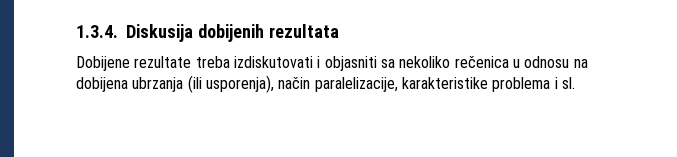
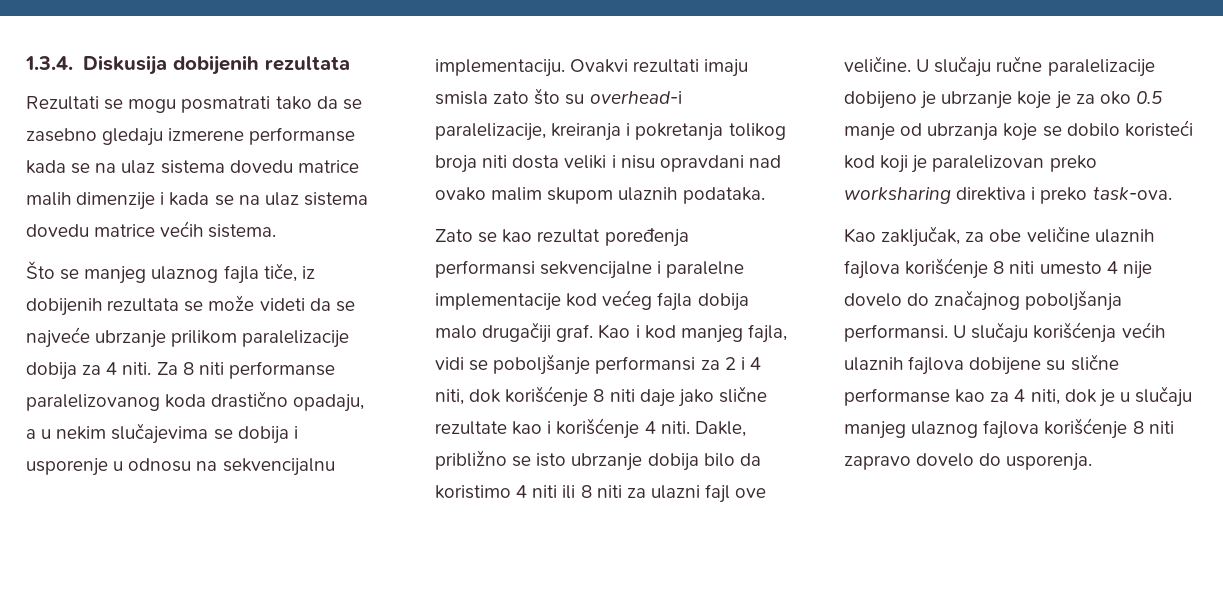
- Dobijene rezultate treba izdiskutovati i objasniti sa nekoliko rečenica u odnosu na dobijena ubrzanja (ili usporenja), način paralelizacije, karakteristike problema i sl.
+ Rezultati se mogu posmatrati tako da se zasebno gledaju izmerene performanse kada se na ulaz sistema dovedu matrice malih dimenzije i kada se na ulaz sistema dovedu matrice većih sistema.
+ Što se manjeg ulaznog fajla tiče, iz dobijenih rezultata se može videti da se najveće ubrzanje prilikom paralelizacije dobija za 4 niti. Za 8 niti performanse paralelizovanog koda drastično opadaju, a u nekim slučajevima se dobija i usporenje u odnosu na sekvencijalnu implementaciju. Ovakvi rezultati imaju smisla zato što su overhead-i paralelizacije, kreiranja i pokretanja tolikog broja niti dosta veliki i nisu opravdani nad ovako malim skupom ulaznih podataka.
+ Zato se kao rezultat poređenja performansi sekvencijalne i paralelne implementacije kod većeg fajla dobija malo drugačiji graf. Kao i kod manjeg fajla, vidi se poboljšanje performansi za 2 i 4 niti, dok korišćenje 8 niti daje jako slične rezultate kao i korišćenje 4 niti. Dakle, približno se isto ubrzanje dobija bilo da koristimo 4 niti ili 8 niti za ulazni fajl ove veličine. U slučaju ručne paralelizacije dobijeno je ubrzanje koje je za oko 0.5 manje od ubrzanja koje se dobilo koristeći kod koji je paralelizovan preko worksharing direktiva i preko task-ova.
+ Kao zaključak, za obe veličine ulaznih fajlova korišćenje 8 niti umesto 4 nije dovelo do značajnog poboljšanja performansi. U slučaju korišćenja većih ulaznih fajlova dobijene su slične performanse kao za 4 niti, dok je u slučaju manjeg ulaznog fajlova korišćenje 8 niti zapravo dovelo do usporenja.

